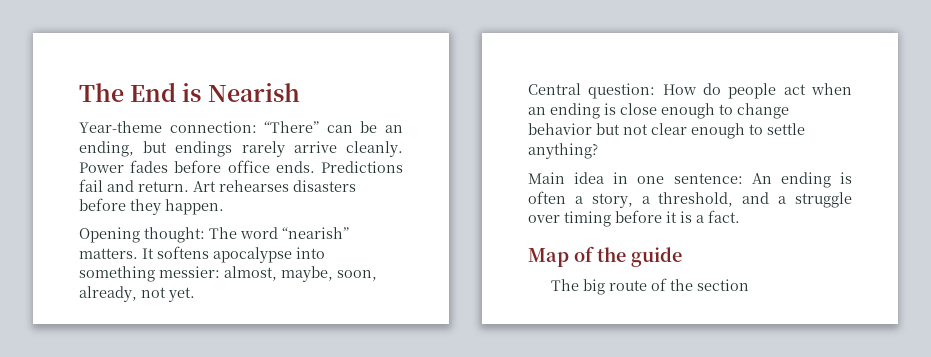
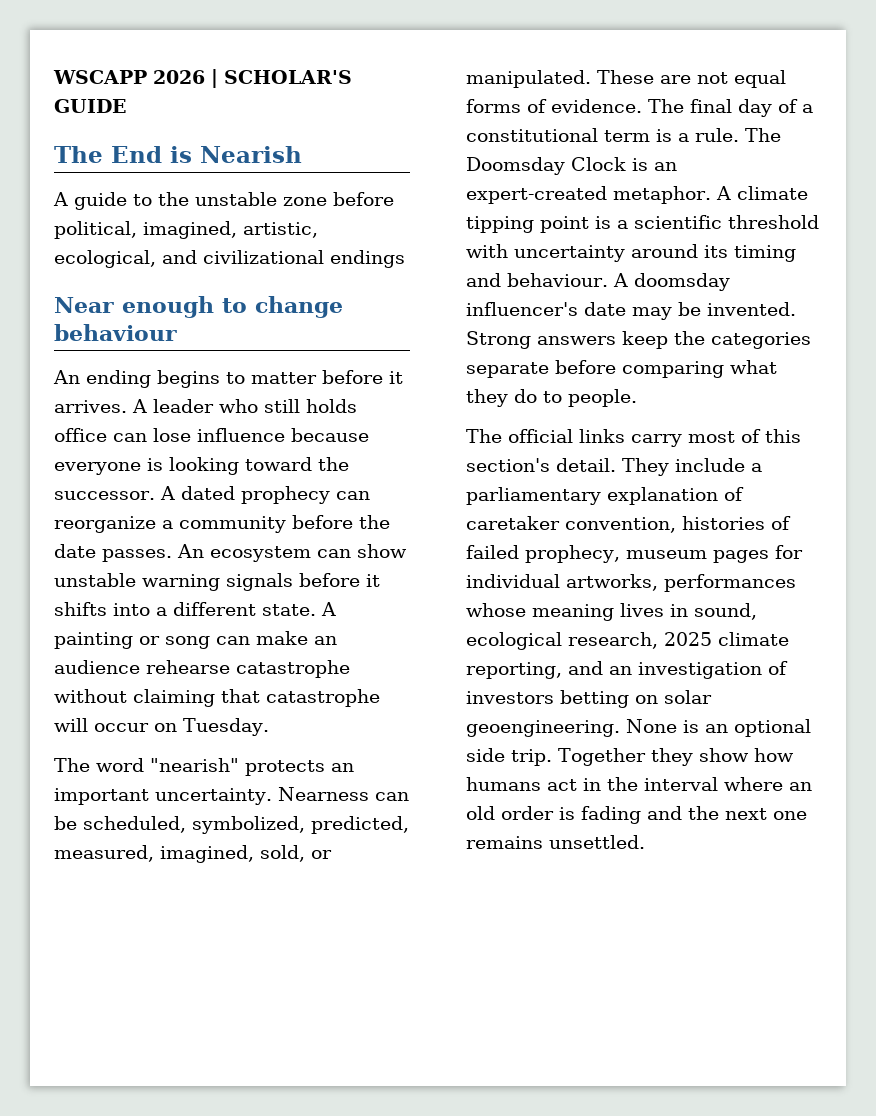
+ WSCAPP 2026 | SCHOLAR'S GUIDE
- Year-theme connection: “There” can be an ending, but endings rarely arrive cleanly. Power fades before office ends. Predictions fail and return. Art rehearses disasters before they happen.
- Opening thought: The word “nearish” matters. It softens apocalypse into something messier: almost, maybe, soon, already, not yet.
- Central question: How do people act when an ending is close enough to change behavior but not clear enough to settle anything?
- Main idea in one sentence: An ending is often a story, a threshold, and a struggle over timing before it is a fact.
- Map of the guide
- The big route of the section
+ A guide to the unstable zone before political, imagined, artistic, ecological, and civilizational endings
+ Near enough to change behaviour
+ An ending begins to matter before it arrives. A leader who still holds office can lose influence because everyone is looking toward the successor. A dated prophecy can reorganize a community before the date passes. An ecosystem can show unstable warning signals before it shifts into a different state. A painting or song can make an audience rehearse catastrophe without claiming that catastrophe will occur on Tuesday.
+ The word "nearish" protects an important uncertainty. Nearness can be scheduled, symbolized, predicted, measured, imagined, sold, or manipulated. These are not equal forms of evidence. The final day of a constitutional term is a rule. The Doomsday Clock is an expert-created metaphor. A climate tipping point is a scientific threshold with uncertainty around its timing and behaviour. A doomsday influencer's date may be invented. Strong answers keep the categories separate before comparing what they do to people.
+ The official links carry most of this section's detail. They include a parliamentary explanation of caretaker convention, histories of failed prophecy, museum pages for individual artworks, performances whose meaning lives in sound, ecological research, 2025 climate reporting, and an investigation of investors betting on solar geoengineering. None is an optional side trip. Together they show how humans act in the interval where an old order is fading and the next one remains unsettled.

